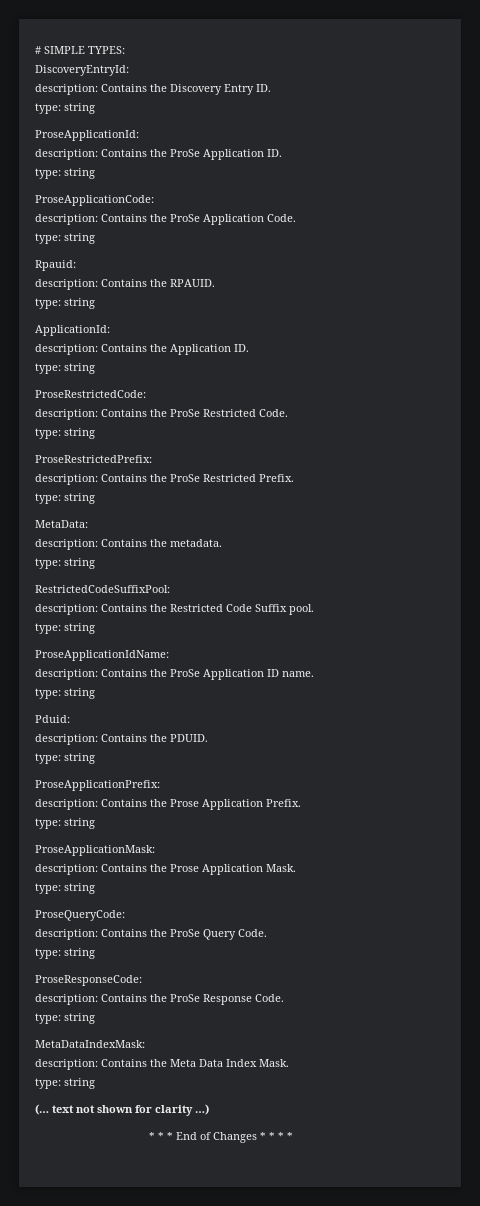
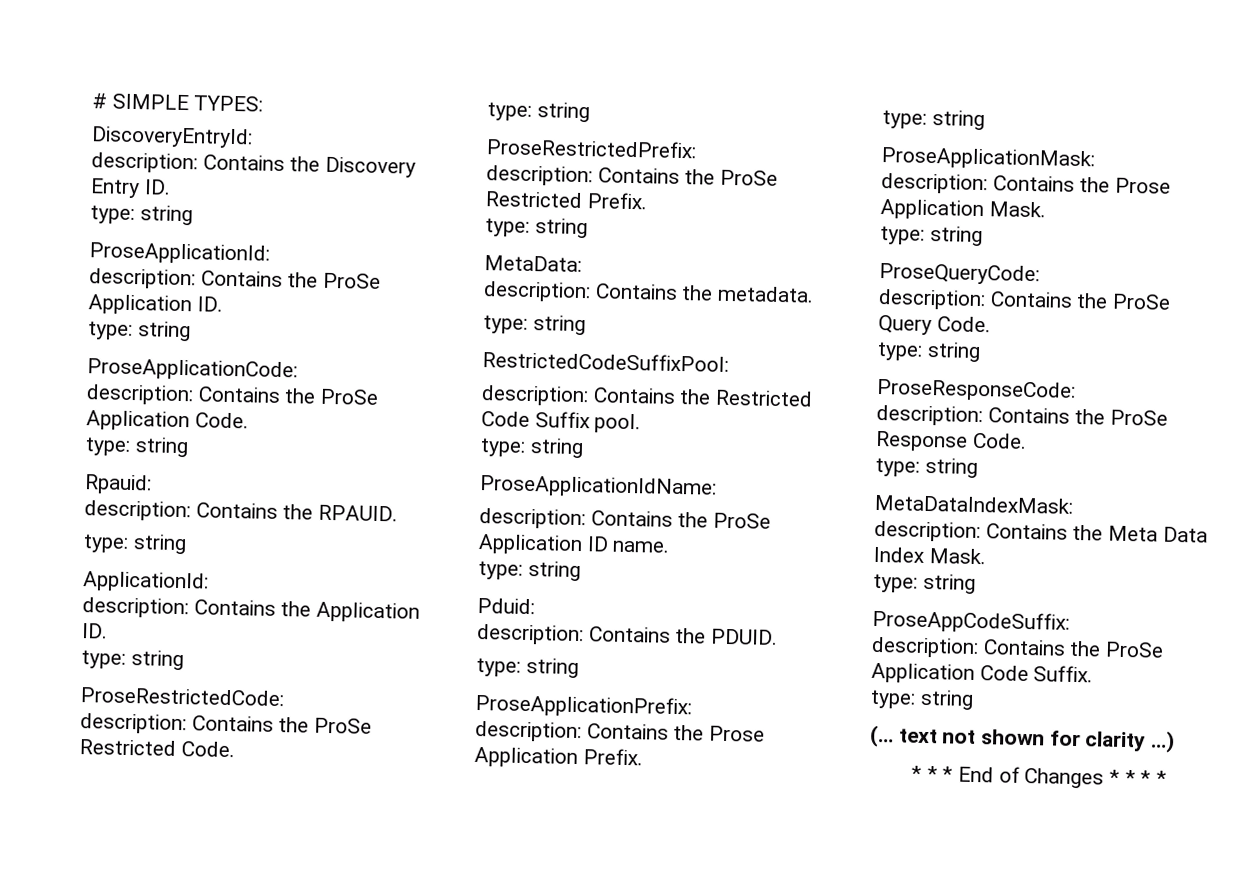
+ ProseAppCodeSuffix:
+ description: Contains the ProSe Application Code Suffix.
+ type: string

